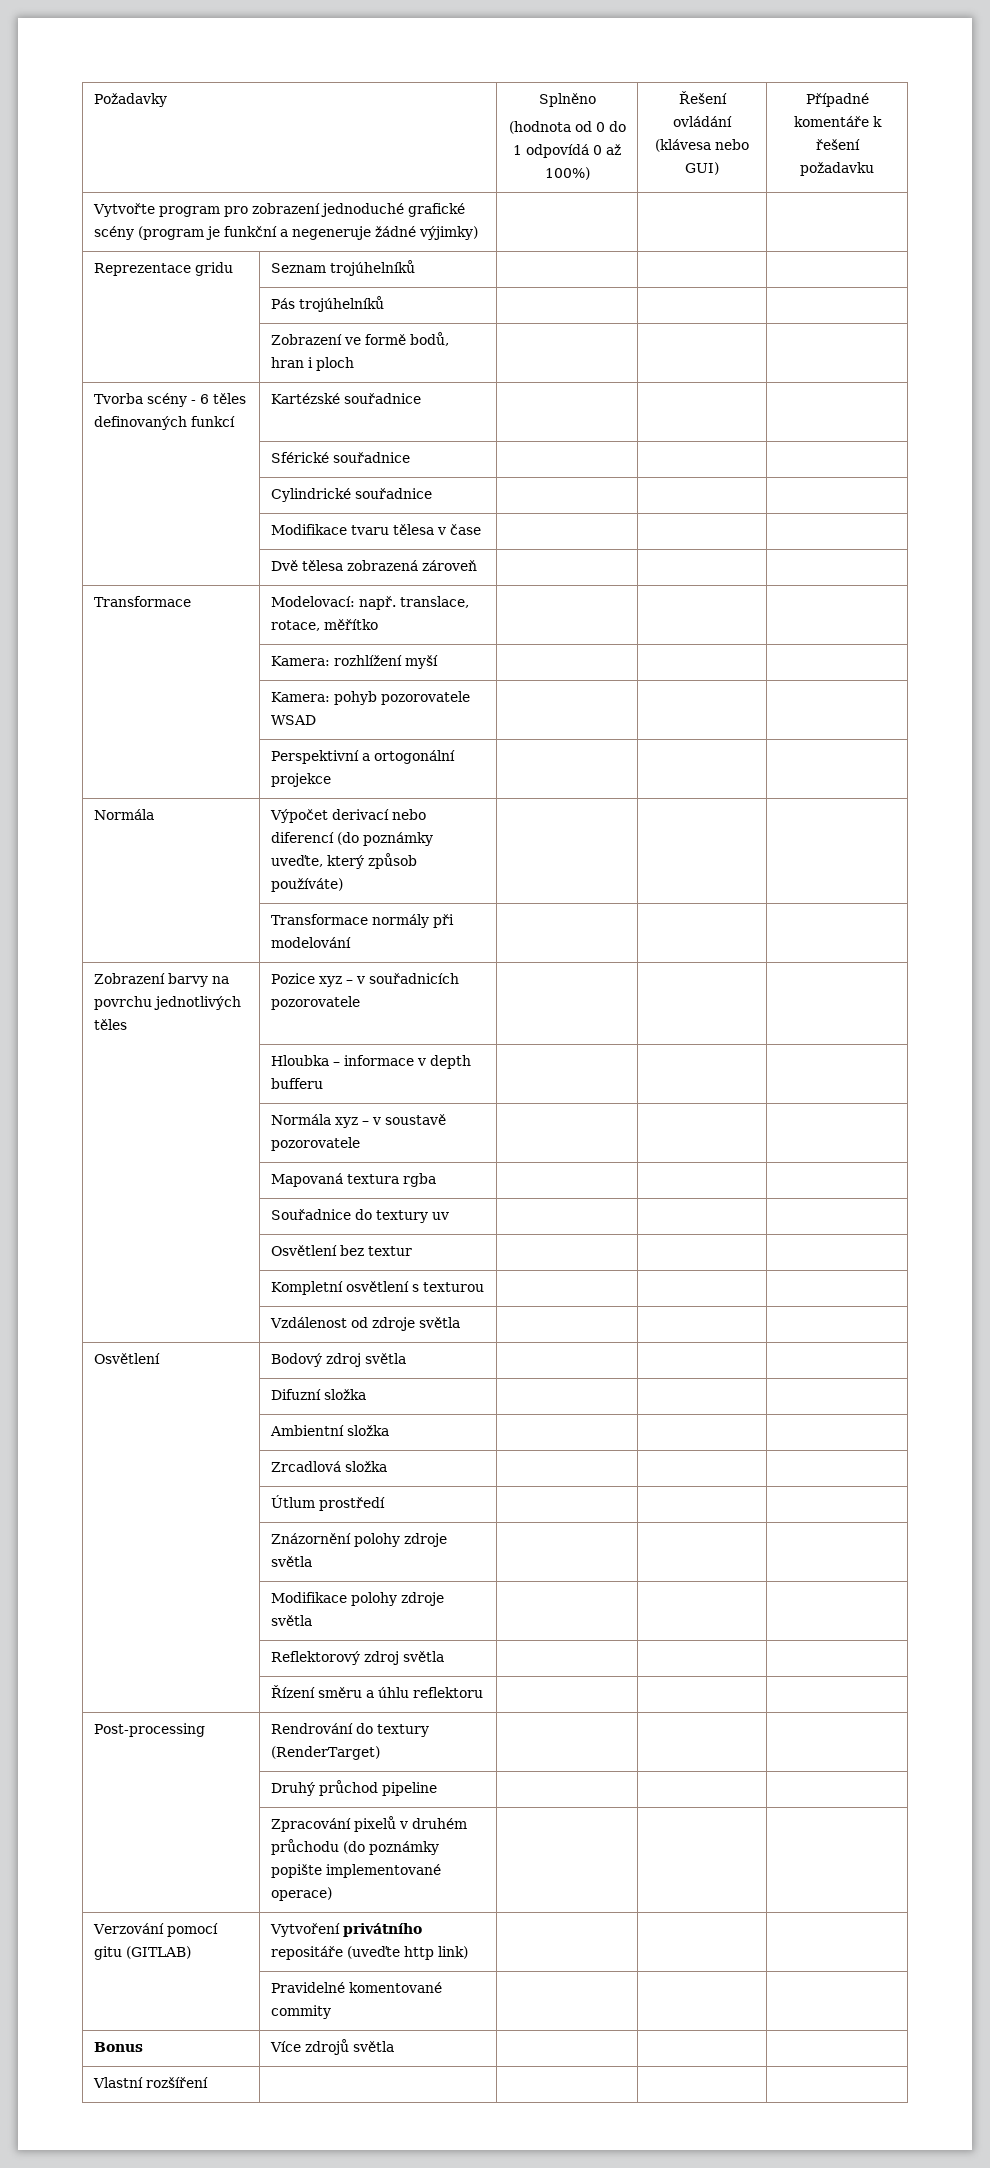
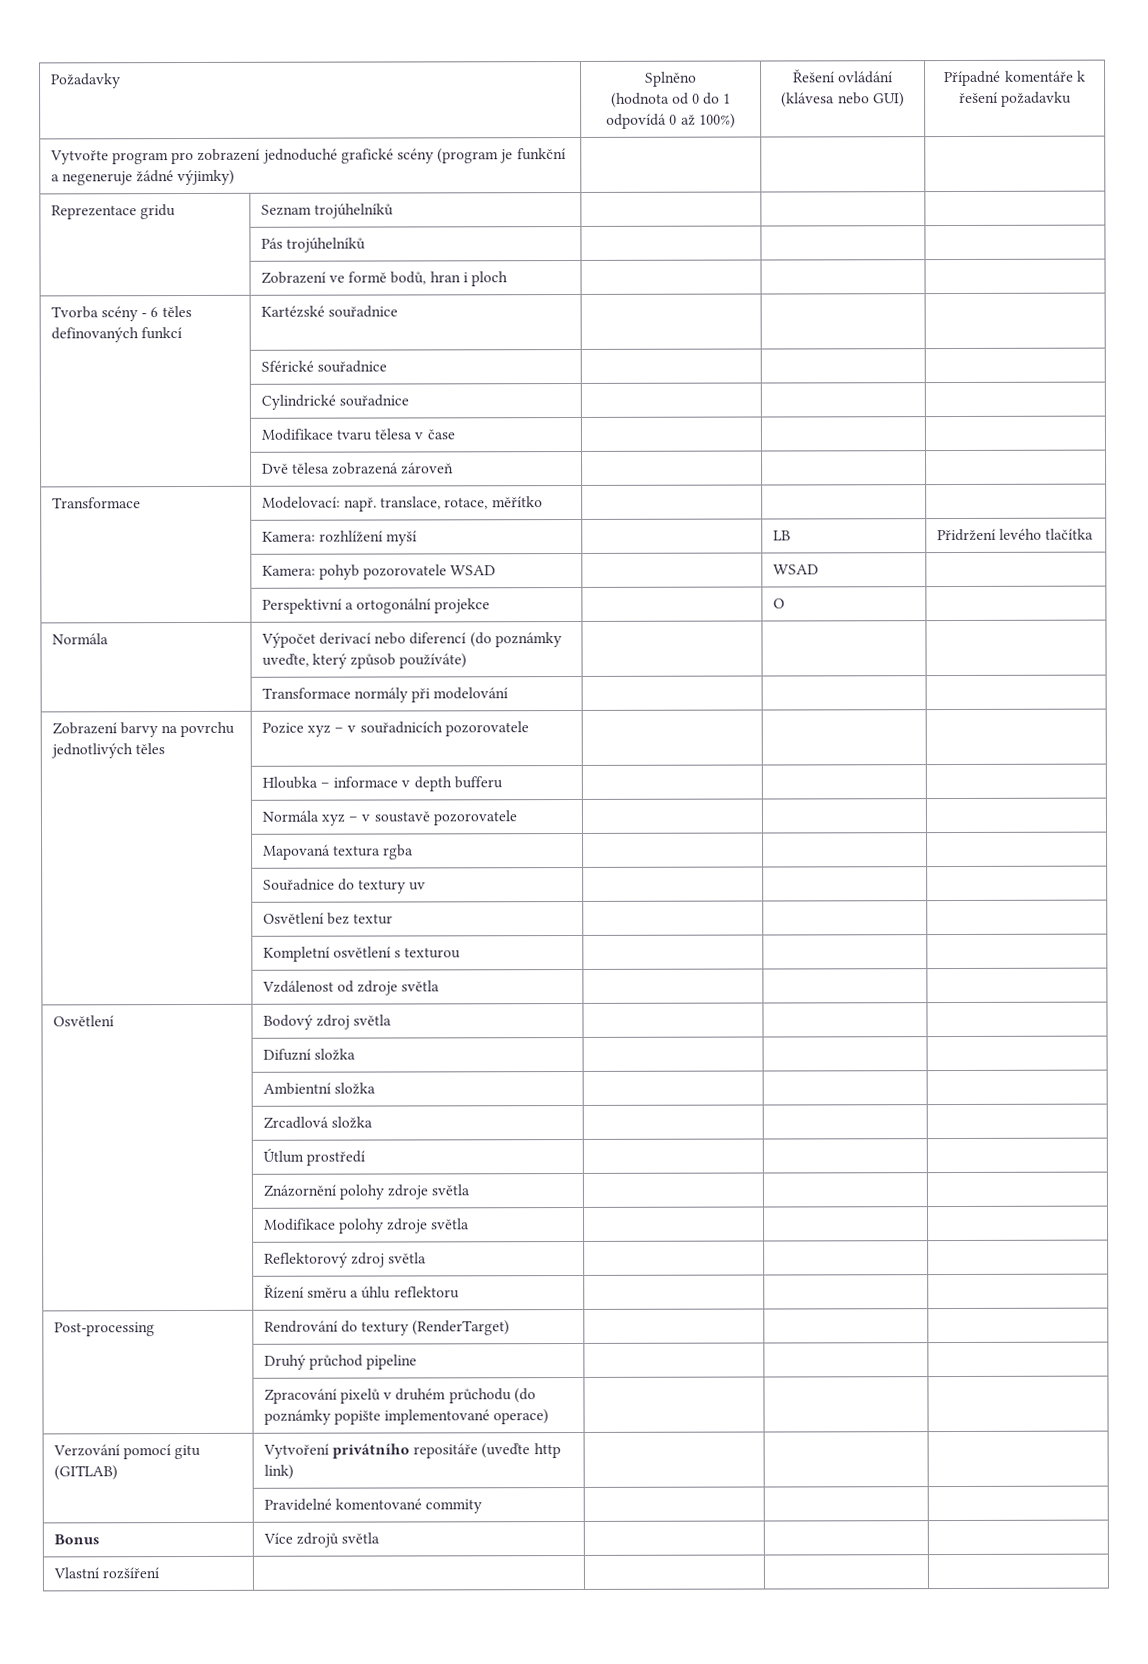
- | Kamera: rozhlížení myší | | |
+ | Kamera: rozhlížení myší | | LB | Přidržení levého tlačítka
- | Kamera: pohyb pozorovatele WSAD | | |
+ | Kamera: pohyb pozorovatele WSAD | | WSAD |
- | Perspektivní a ortogonální projekce | | |
+ | Perspektivní a ortogonální projekce | | O |

